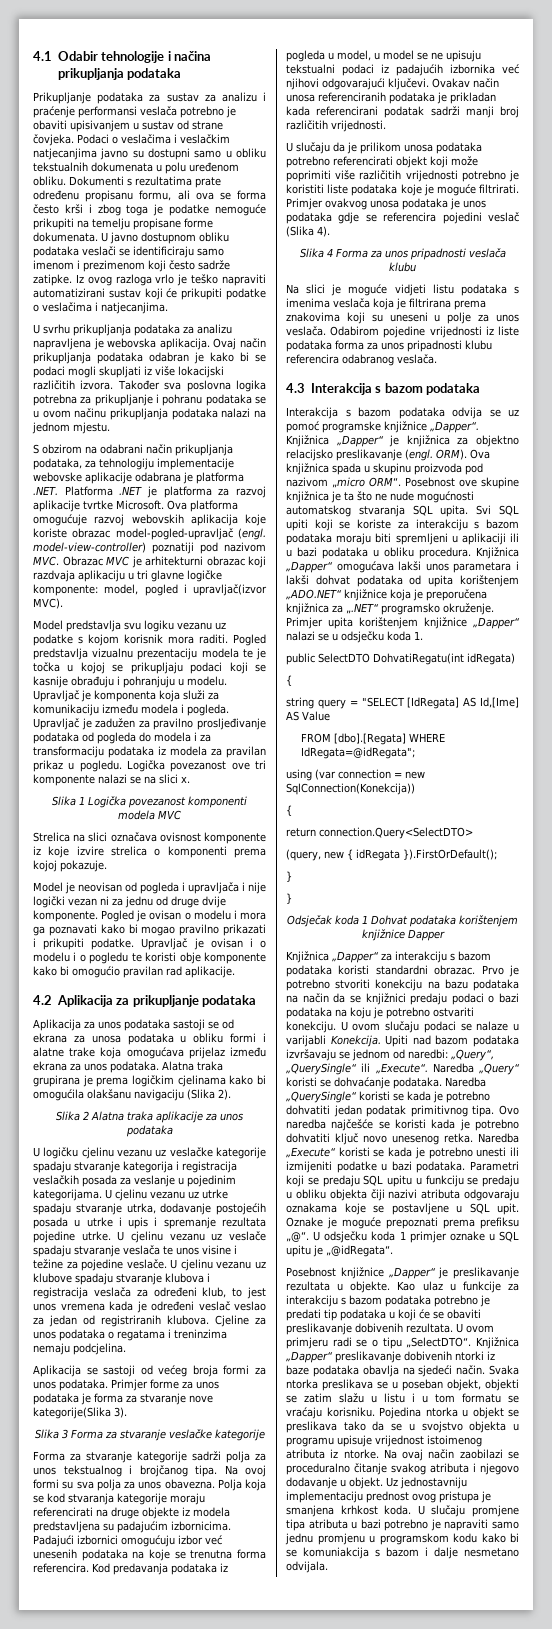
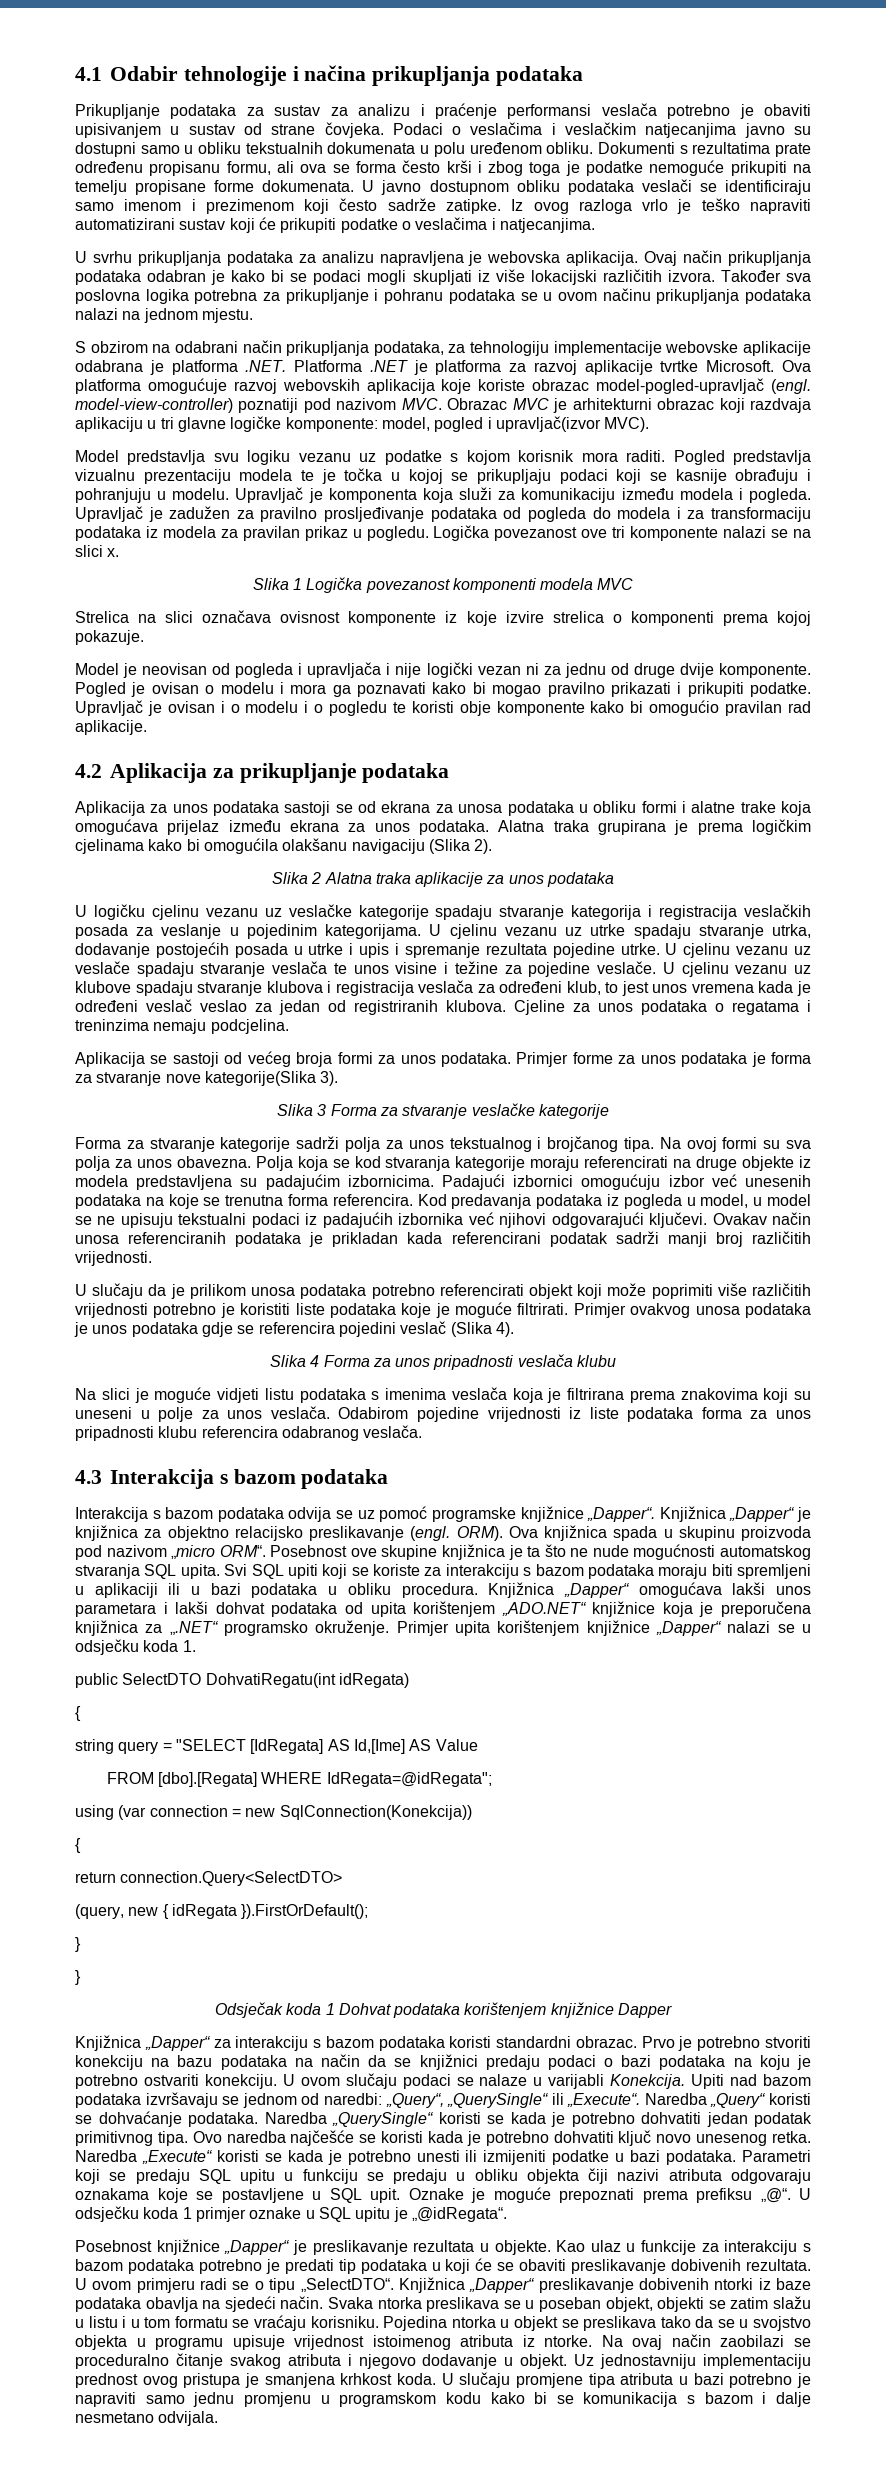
- U slučaju promjene tipa atributa u bazi potrebno je napraviti samo jednu promjenu u programskom kodu kako bi se komuniakcija s bazom i dalje nesmetano odvijala.
+ U slučaju promjene tipa atributa u bazi potrebno je napraviti samo jednu promjenu u programskom kodu kako bi se komunikacija s bazom i dalje nesmetano odvijala.

